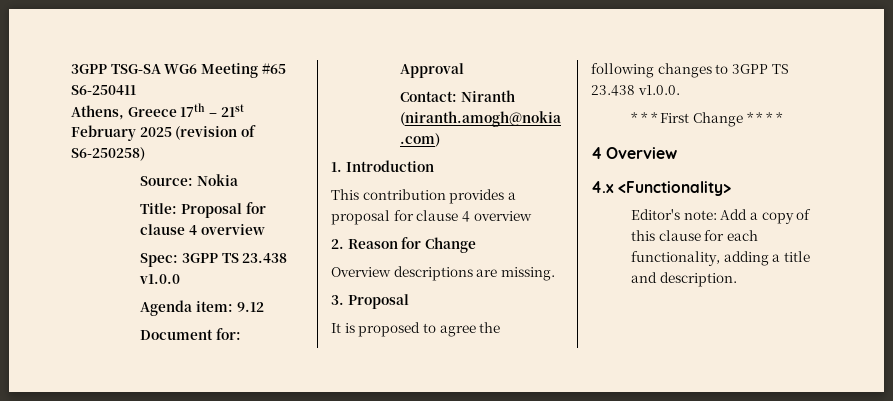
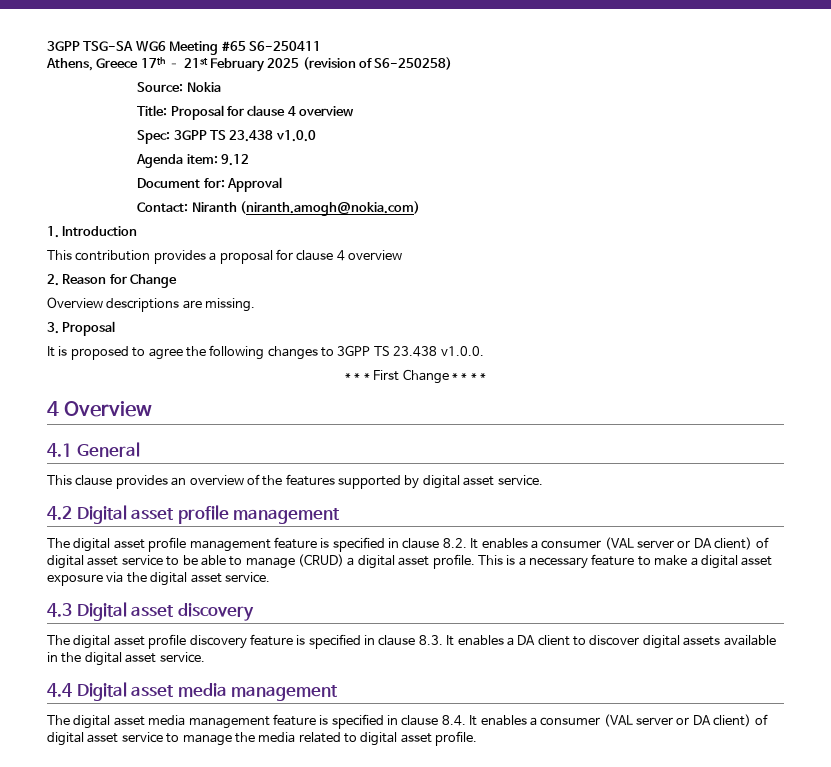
- 4.x <Functionality>
- Editor's note: Add a copy of this clause for each functionality, adding a title and description.
+ 4.1 General
+ This clause provides an overview of the features supported by digital asset service.
+ 4.2 Digital asset profile management
+ The digital asset profile management feature is specified in clause 8.2. It enables a consumer (VAL server or DA client) of digital asset service to be able to manage (CRUD) a digital asset profile. This is a necessary feature to make a digital asset exposure via the digital asset service.
+ 4.3 Digital asset discovery
+ The digital asset profile discovery feature is specified in clause 8.3. It enables a DA client to discover digital assets available in the digital asset service.
+ 4.4 Digital asset media management
+ The digital asset media management feature is specified in clause 8.4. It enables a consumer (VAL server or DA client) of digital asset service to manage the media related to digital asset profile.

